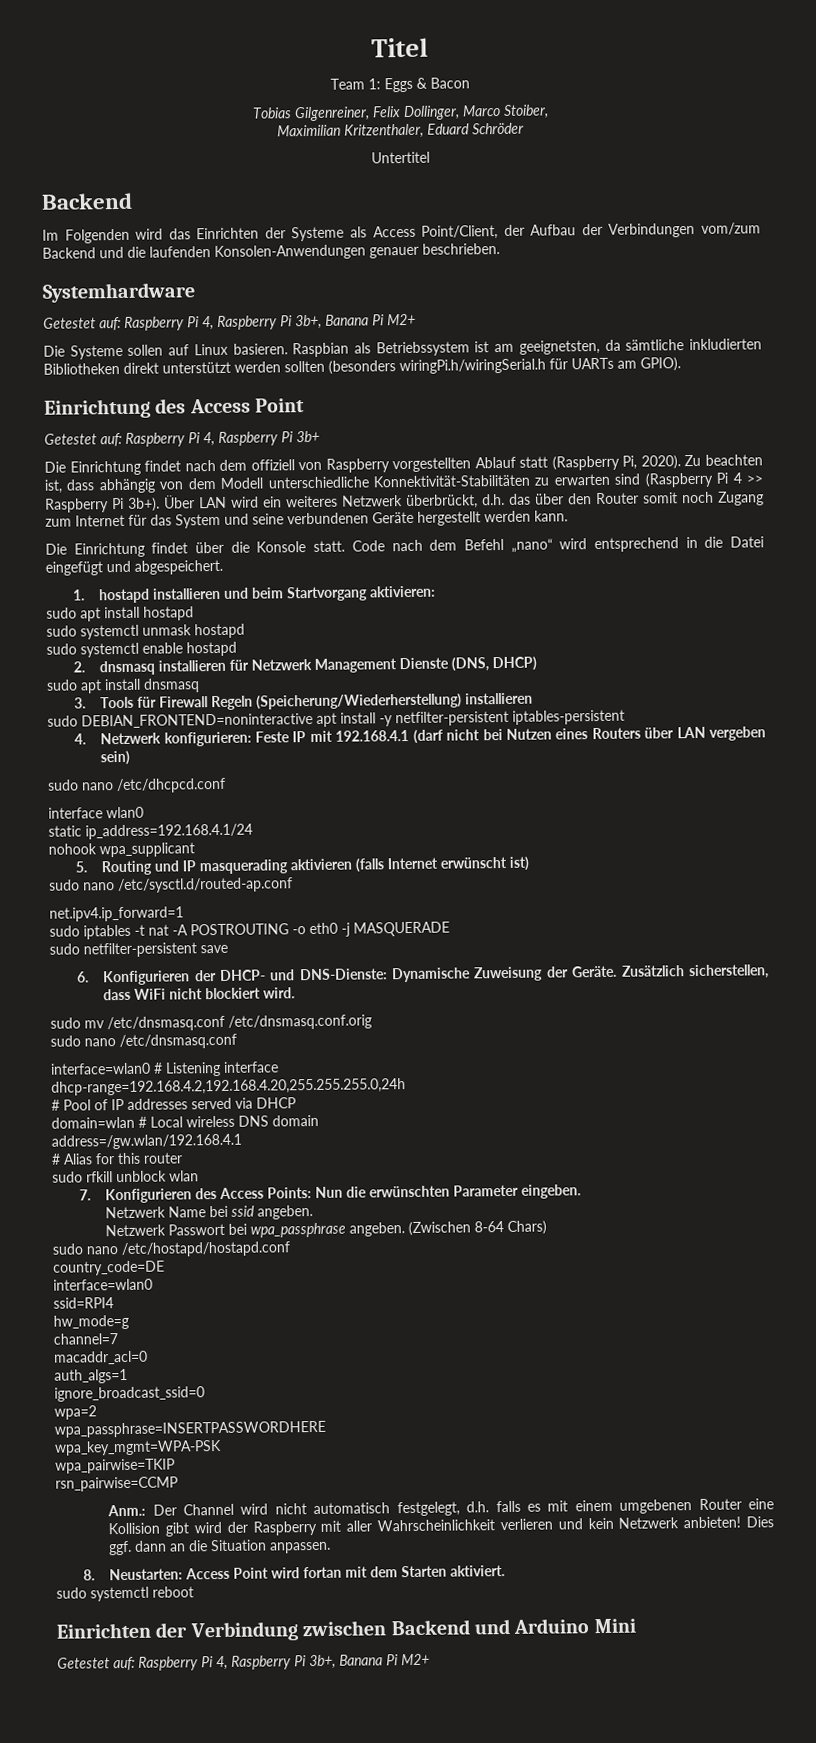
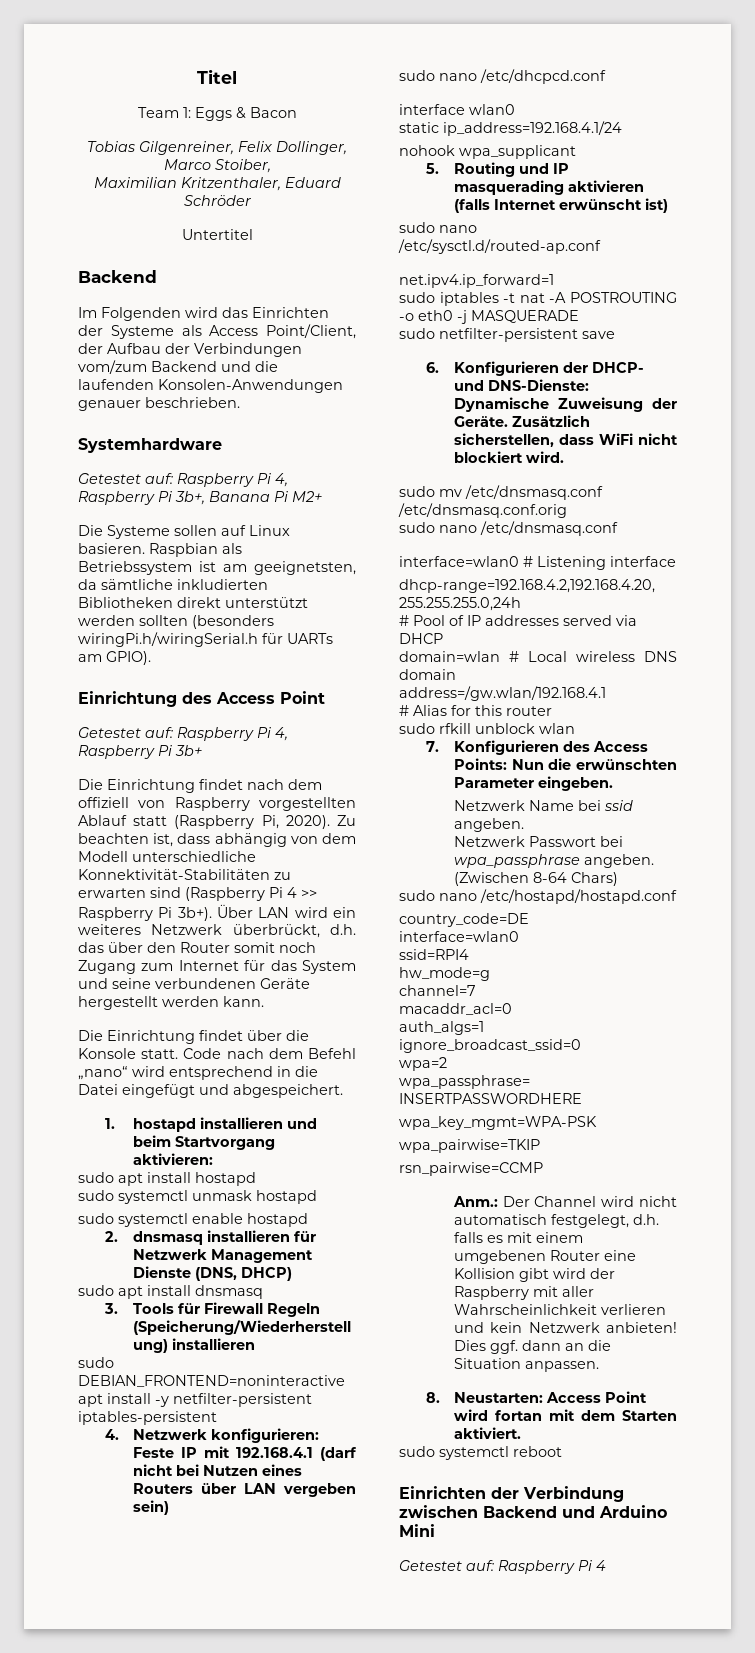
  Einrichten der Verbindung zwischen Backend und Arduino Mini
- Getestet auf: Raspberry Pi 4, Raspberry Pi 3b+, Banana Pi M2+
+ Getestet auf: Raspberry Pi 4

